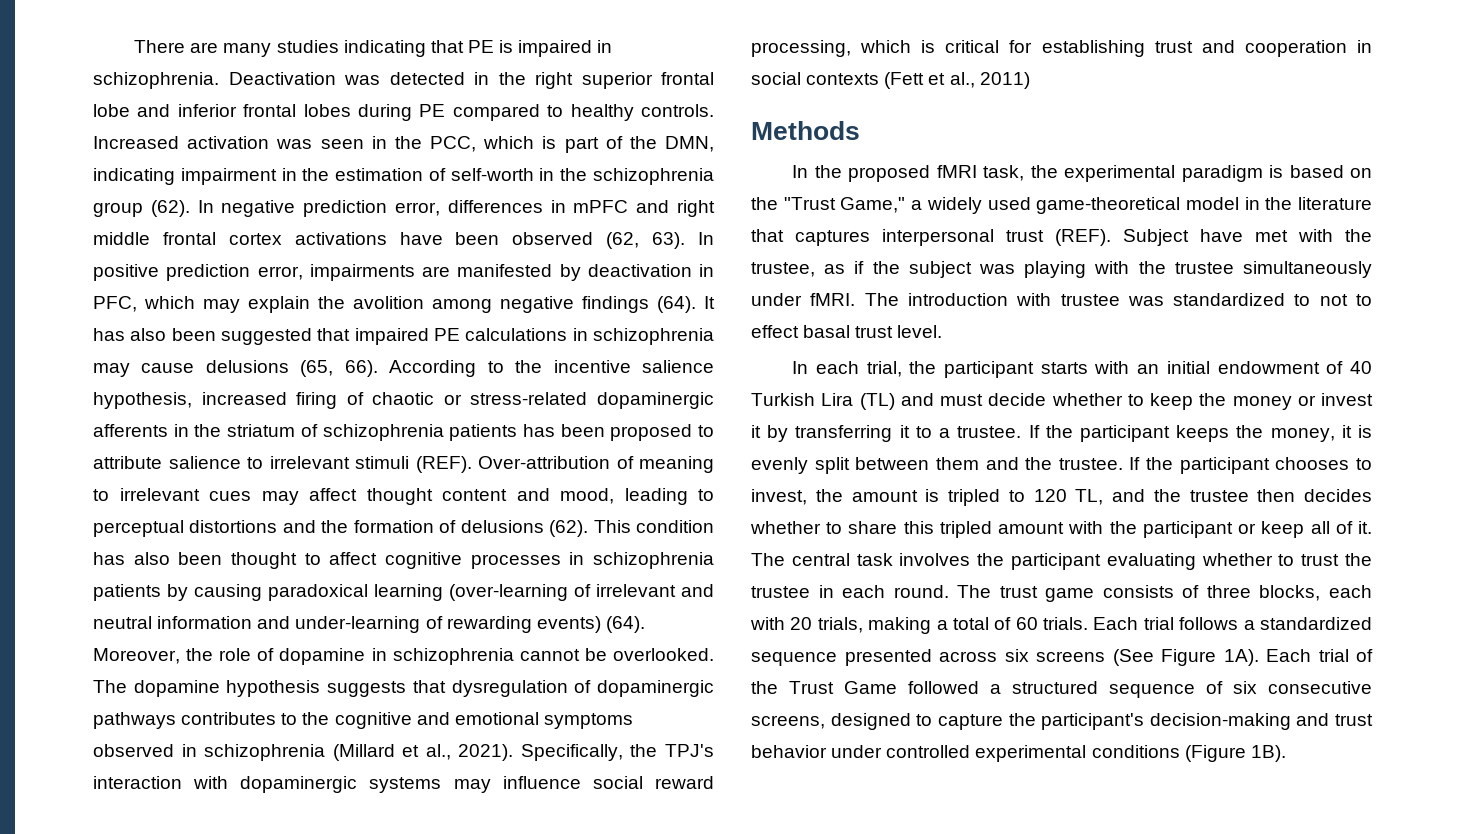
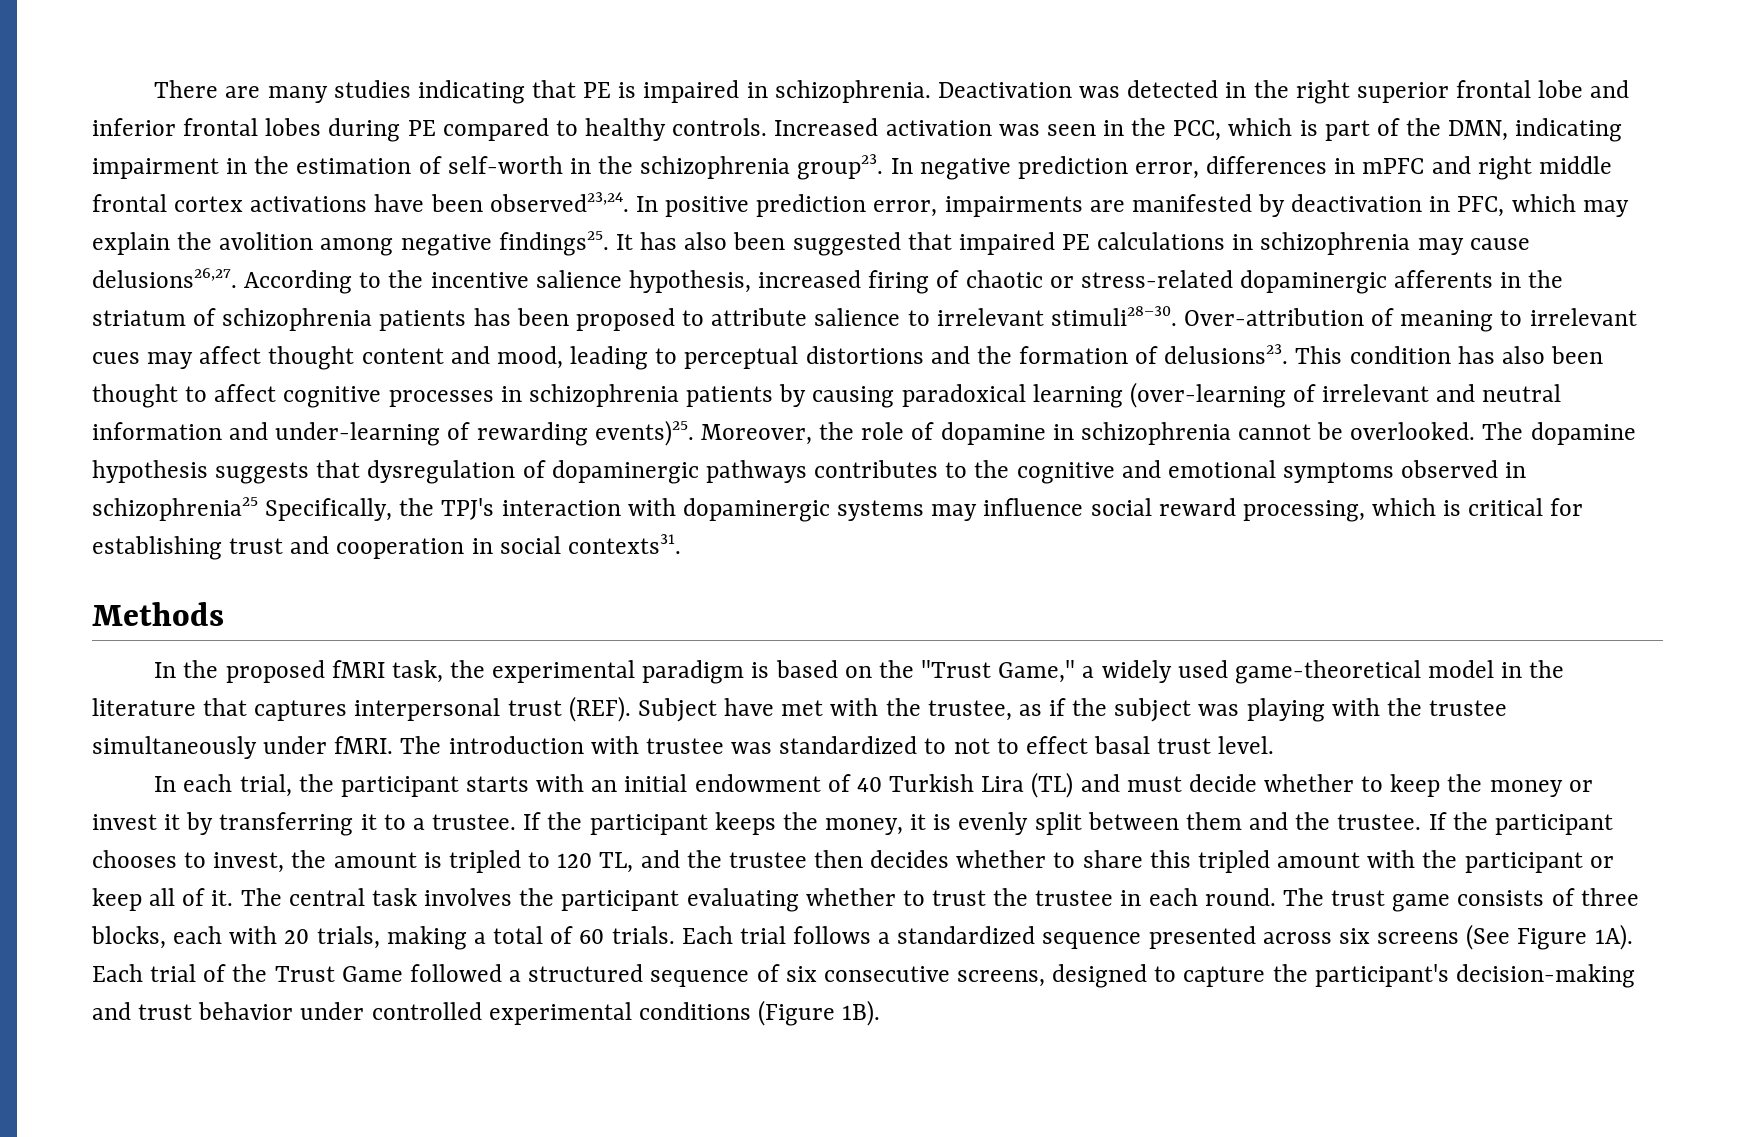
- Increased activation was seen in the PCC, which is part of the DMN, indicating impairment in the estimation of self-worth in the schizophrenia group (62).
+ Increased activation was seen in the PCC, which is part of the DMN, indicating impairment in the estimation of self-worth in the schizophrenia group23.
- In negative prediction error, differences in mPFC and right middle frontal cortex activations have been observed (62, 63).
+ In negative prediction error, differences in mPFC and right middle frontal cortex activations have been observed23,24.
- In positive prediction error, impairments are manifested by deactivation in PFC, which may explain the avolition among negative findings (64).
+ In positive prediction error, impairments are manifested by deactivation in PFC, which may explain the avolition among negative findings25.
- It has also been suggested that impaired PE calculations in schizophrenia may cause delusions (65, 66).
+ It has also been suggested that impaired PE calculations in schizophrenia may cause delusions26,27.
- According to the incentive salience hypothesis, increased firing of chaotic or stress-related dopaminergic afferents in the striatum of schizophrenia patients has been proposed to attribute salience to irrelevant stimuli (REF).
+ According to the incentive salience hypothesis, increased firing of chaotic or stress-related dopaminergic afferents in the striatum of schizophrenia patients has been proposed to attribute salience to irrelevant stimuli28–30.
- Over-attribution of meaning to irrelevant cues may affect thought content and mood, leading to perceptual distortions and the formation of delusions (62).
+ Over-attribution of meaning to irrelevant cues may affect thought content and mood, leading to perceptual distortions and the formation of delusions23.
- This condition has also been thought to affect cognitive processes in schizophrenia patients by causing paradoxical learning (over-learning of irrelevant and neutral information and under-learning of rewarding events) (64).
+ This condition has also been thought to affect cognitive processes in schizophrenia patients by causing paradoxical learning (over-learning of irrelevant and neutral information and under-learning of rewarding events)25.
- The dopamine hypothesis suggests that dysregulation of dopaminergic pathways contributes to the cognitive and emotional symptoms observed in schizophrenia (Millard et al., 2021). Specifically, the TPJ's interaction with dopaminergic systems may influence social reward processing, which is critical for establishing trust and cooperation in social contexts (Fett et al., 2011)
+ The dopamine hypothesis suggests that dysregulation of dopaminergic pathways contributes to the cognitive and emotional symptoms observed in schizophrenia25 Specifically, the TPJ's interaction with dopaminergic systems may influence social reward processing, which is critical for establishing trust and cooperation in social contexts31.

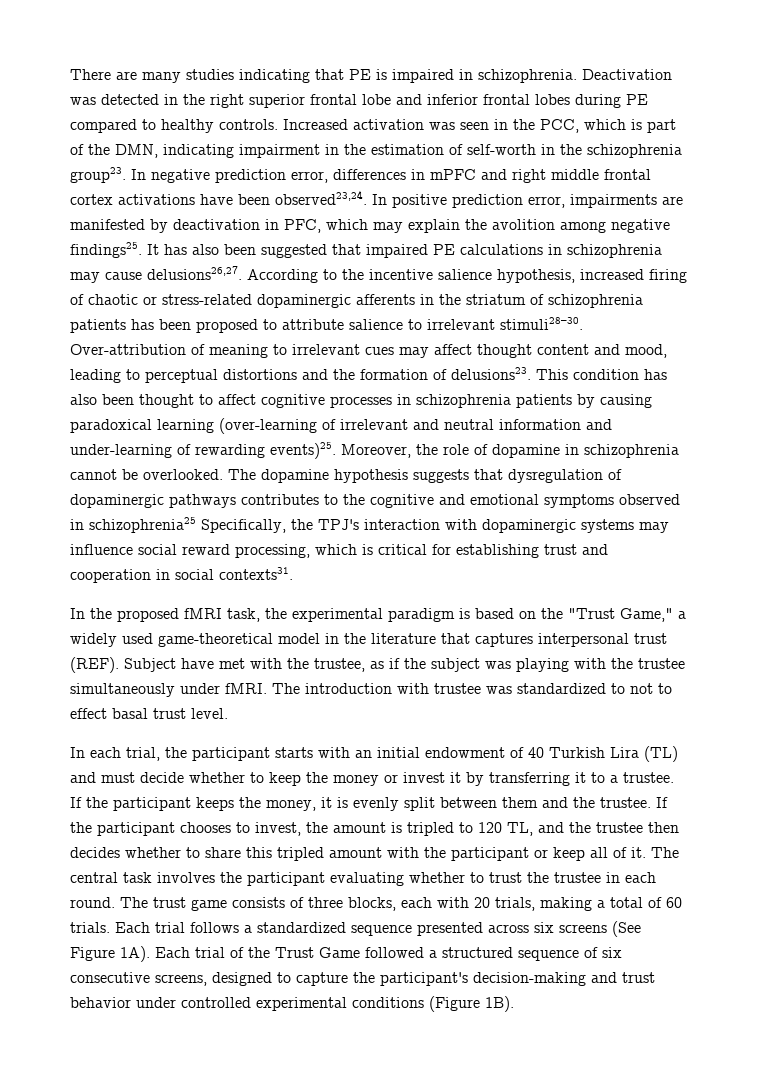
- Methods

